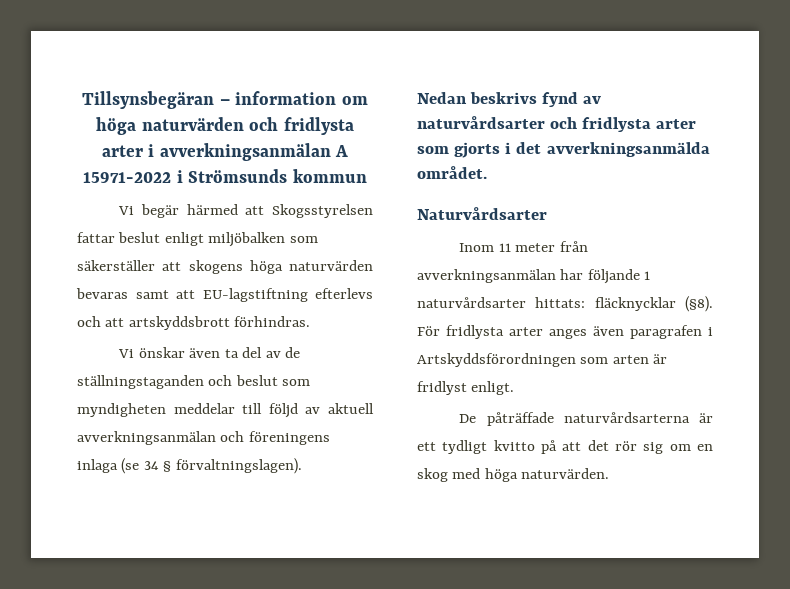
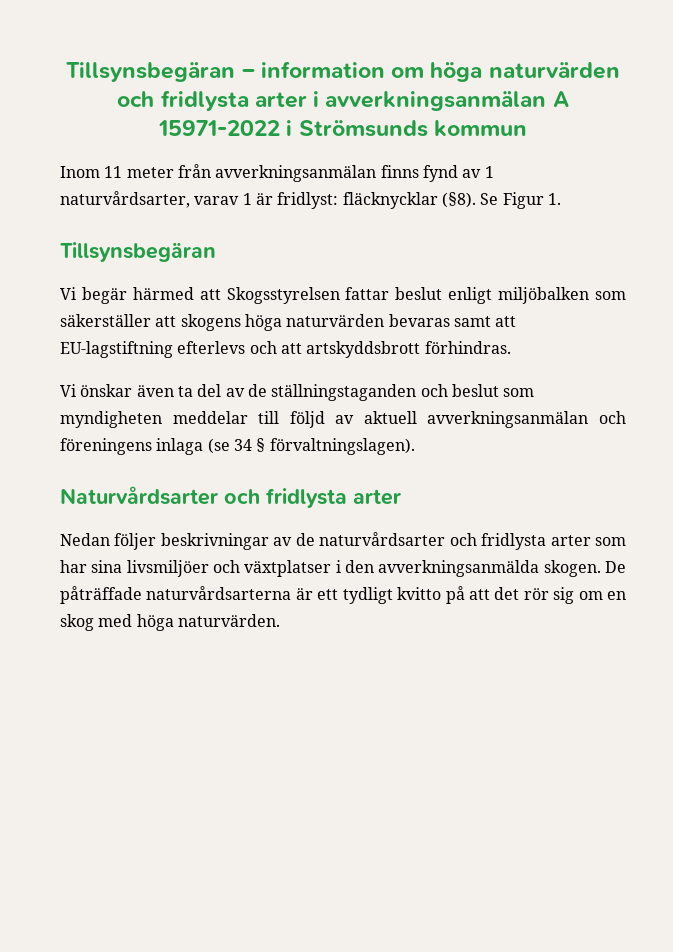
+ Inom 11 meter från avverkningsanmälan finns fynd av 1 naturvårdsarter, varav 1 är fridlyst: fläcknycklar (§8). Se Figur 1.
+ Tillsynsbegäran
- Nedan beskrivs fynd av naturvårdsarter och fridlysta arter som gjorts i det avverkningsanmälda området.
- Naturvårdsarter
- Inom 11 meter från avverkningsanmälan har följande 1 naturvårdsarter hittats: fläcknycklar (§8). För fridlysta arter anges även paragrafen i Artskyddsförordningen som arten är fridlyst enligt.
- De påträffade naturvårdsarterna är ett tydligt kvitto på att det rör sig om en skog med höga naturvärden.
+ Naturvårdsarter och fridlysta arter
+ Nedan följer beskrivningar av de naturvårdsarter och fridlysta arter som har sina livsmiljöer och växtplatser i den avverkningsanmälda skogen. De påträffade naturvårdsarterna är ett tydligt kvitto på att det rör sig om en skog med höga naturvärden.

